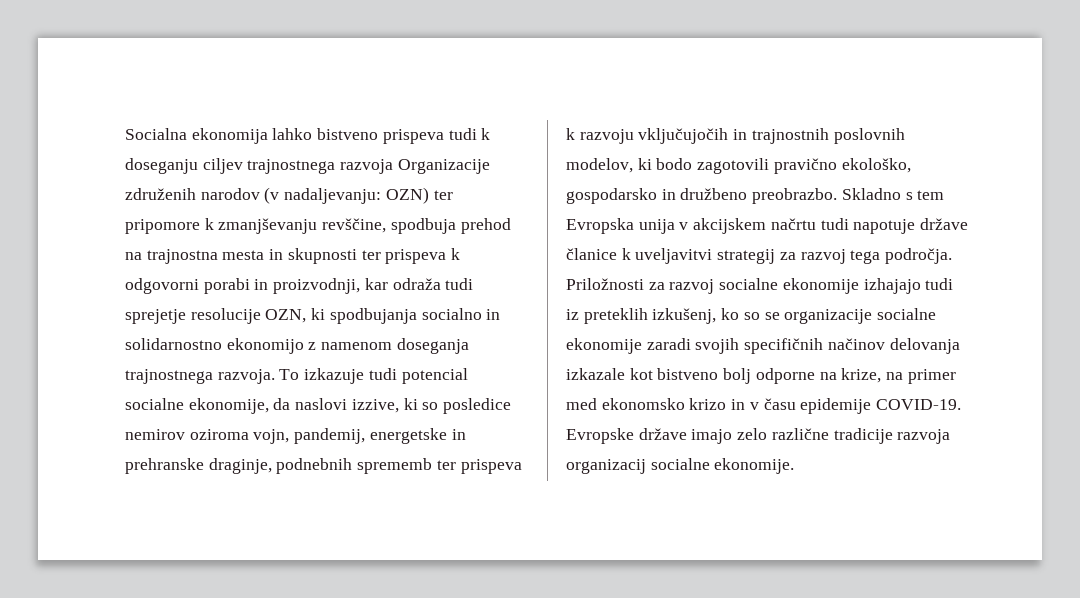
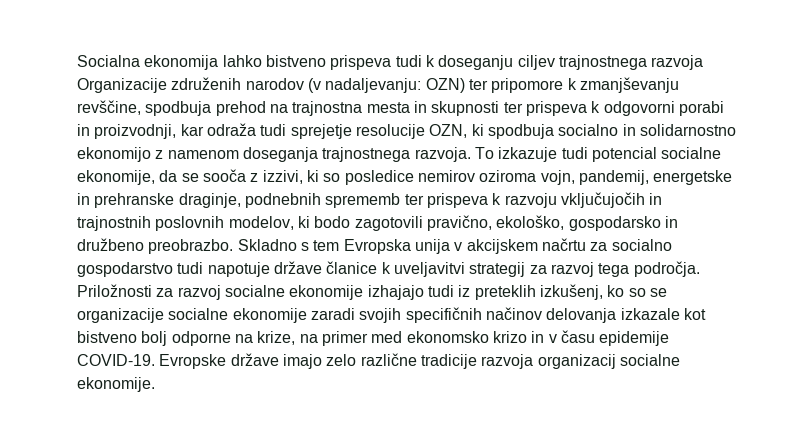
- Socialna ekonomija lahko bistveno prispeva tudi k doseganju ciljev trajnostnega razvoja Organizacije združenih narodov (v nadaljevanju: OZN) ter pripomore k zmanjševanju revščine, spodbuja prehod na trajnostna mesta in skupnosti ter prispeva k odgovorni porabi in proizvodnji, kar odraža tudi sprejetje resolucije OZN, ki spodbujanja socialno in solidarnostno ekonomijo z namenom doseganja trajnostnega razvoja.
+ Socialna ekonomija lahko bistveno prispeva tudi k doseganju ciljev trajnostnega razvoja Organizacije združenih narodov (v nadaljevanju: OZN) ter pripomore k zmanjševanju revščine, spodbuja prehod na trajnostna mesta in skupnosti ter prispeva k odgovorni porabi in proizvodnji, kar odraža tudi sprejetje resolucije OZN, ki spodbuja socialno in solidarnostno ekonomijo z namenom doseganja trajnostnega razvoja.
- To izkazuje tudi potencial socialne ekonomije, da naslovi izzive, ki so posledice nemirov oziroma vojn, pandemij, energetske in prehranske draginje, podnebnih sprememb ter prispeva k razvoju vključujočih in trajnostnih poslovnih modelov, ki bodo zagotovili pravično ekološko, gospodarsko in družbeno preobrazbo.
+ To izkazuje tudi potencial socialne ekonomije, da se sooča z izzivi, ki so posledice nemirov oziroma vojn, pandemij, energetske in prehranske draginje, podnebnih sprememb ter prispeva k razvoju vključujočih in trajnostnih poslovnih modelov, ki bodo zagotovili pravično, ekološko, gospodarsko in družbeno preobrazbo.
- Skladno s tem Evropska unija v akcijskem načrtu tudi napotuje države članice k uveljavitvi strategij za razvoj tega področja.
+ Skladno s tem Evropska unija v akcijskem načrtu za socialno gospodarstvo tudi napotuje države članice k uveljavitvi strategij za razvoj tega področja.

